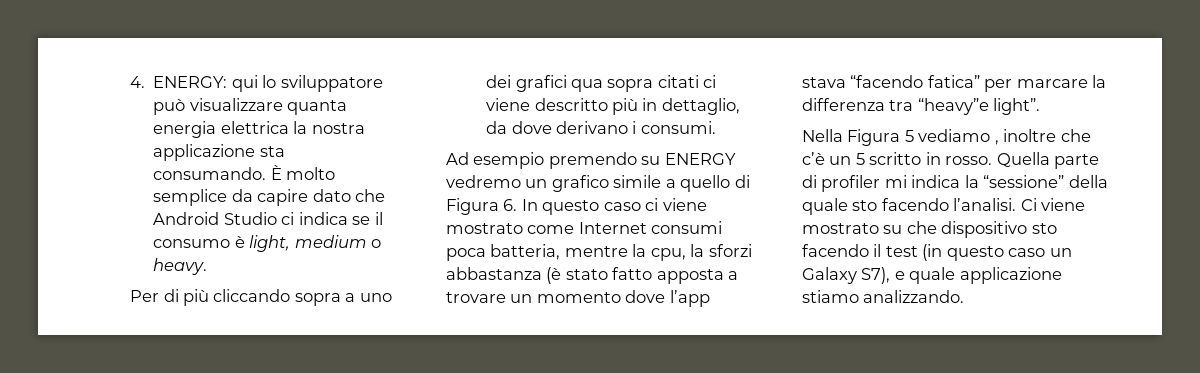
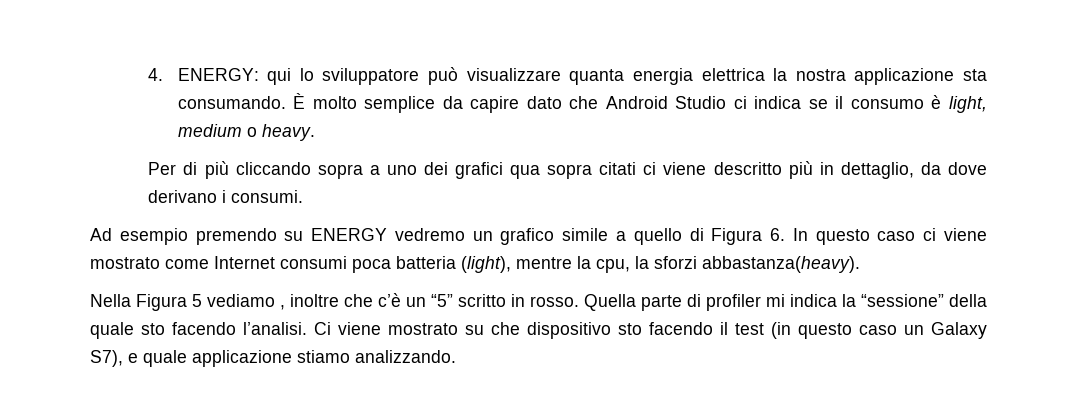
- Ad esempio premendo su ENERGY vedremo un grafico simile a quello di Figura 6. In questo caso ci viene mostrato come Internet consumi poca batteria, mentre la cpu, la sforzi abbastanza (è stato fatto apposta a trovare un momento dove l’app stava “facendo fatica” per marcare la differenza tra “heavy”e light”.
+ Ad esempio premendo su ENERGY vedremo un grafico simile a quello di Figura 6. In questo caso ci viene mostrato come Internet consumi poca batteria (light), mentre la cpu, la sforzi abbastanza(heavy).
- Nella Figura 5 vediamo , inoltre che c’è un 5 scritto in rosso.
+ Nella Figura 5 vediamo , inoltre che c’è un “5” scritto in rosso.

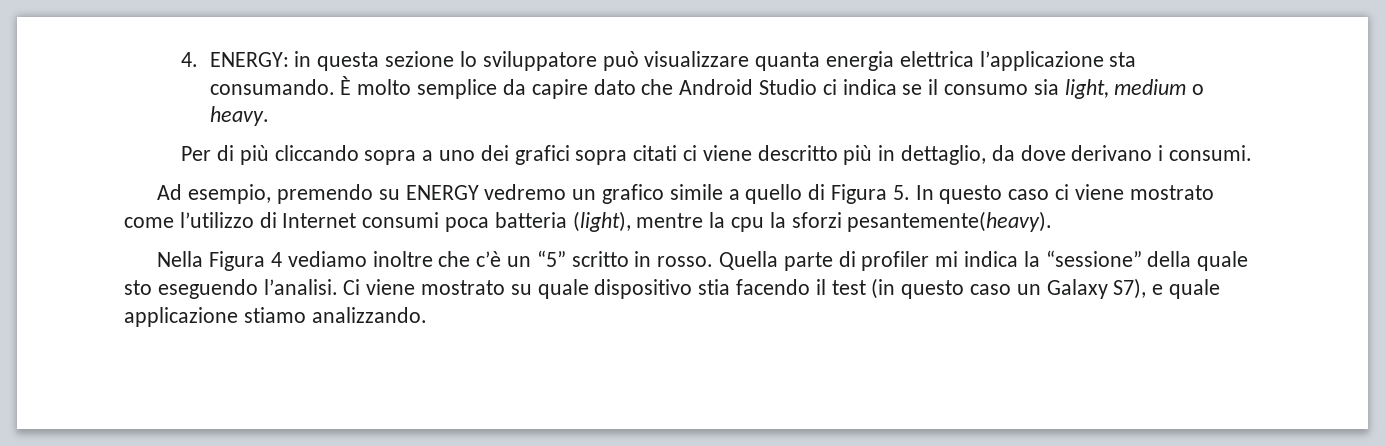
- 4. ENERGY: qui lo sviluppatore può visualizzare quanta energia elettrica la nostra applicazione sta consumando.
+ 4. ENERGY: in questa sezione lo sviluppatore può visualizzare quanta energia elettrica l’applicazione sta consumando.
- È molto semplice da capire dato che Android Studio ci indica se il consumo è light, medium o heavy.
+ È molto semplice da capire dato che Android Studio ci indica se il consumo sia light, medium o heavy.
- Per di più cliccando sopra a uno dei grafici qua sopra citati ci viene descritto più in dettaglio, da dove derivano i consumi.
+ Per di più cliccando sopra a uno dei grafici sopra citati ci viene descritto più in dettaglio, da dove derivano i consumi.
- Ad esempio premendo su ENERGY vedremo un grafico simile a quello di Figura 6. In questo caso ci viene mostrato come Internet consumi poca batteria (light), mentre la cpu, la sforzi abbastanza(heavy).
+ Ad esempio, premendo su ENERGY vedremo un grafico simile a quello di Figura 5. In questo caso ci viene mostrato come l’utilizzo di Internet consumi poca batteria (light), mentre la cpu la sforzi pesantemente(heavy).
- Nella Figura 5 vediamo , inoltre che c’è un “5” scritto in rosso.
+ Nella Figura 4 vediamo inoltre che c’è un “5” scritto in rosso.
- Quella parte di profiler mi indica la “sessione” della quale sto facendo l’analisi.
+ Quella parte di profiler mi indica la “sessione” della quale sto eseguendo l’analisi.
- Ci viene mostrato su che dispositivo sto facendo il test (in questo caso un Galaxy S7), e quale applicazione stiamo analizzando.
+ Ci viene mostrato su quale dispositivo stia facendo il test (in questo caso un Galaxy S7), e quale applicazione stiamo analizzando.

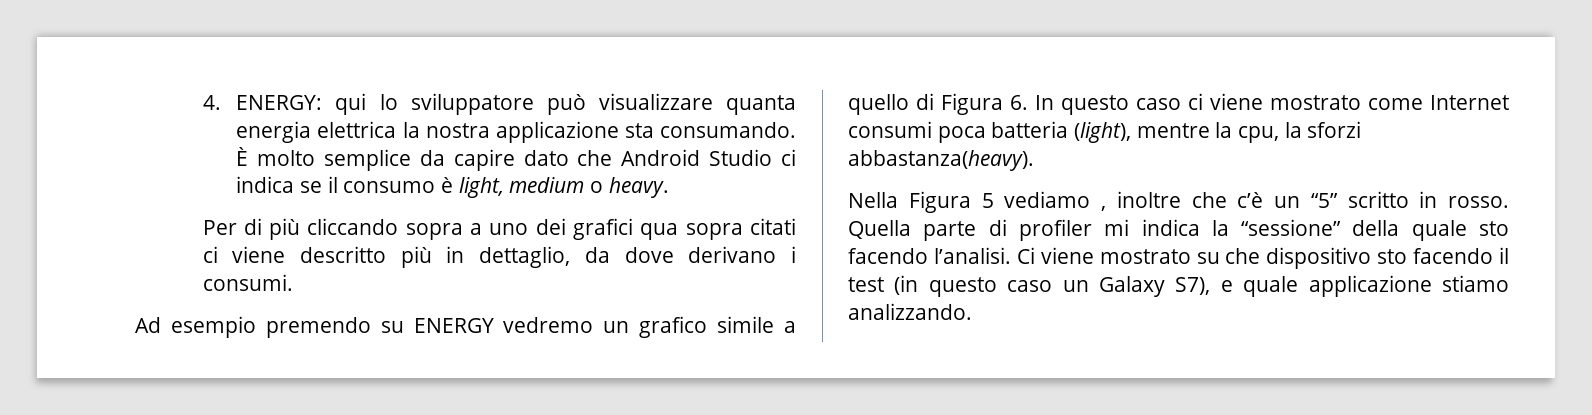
- 4. ENERGY: in questa sezione lo sviluppatore può visualizzare quanta energia elettrica l’applicazione sta consumando.
+ 4. ENERGY: qui lo sviluppatore può visualizzare quanta energia elettrica la nostra applicazione sta consumando.
- È molto semplice da capire dato che Android Studio ci indica se il consumo sia light, medium o heavy.
+ È molto semplice da capire dato che Android Studio ci indica se il consumo è light, medium o heavy.
- Per di più cliccando sopra a uno dei grafici sopra citati ci viene descritto più in dettaglio, da dove derivano i consumi.
+ Per di più cliccando sopra a uno dei grafici qua sopra citati ci viene descritto più in dettaglio, da dove derivano i consumi.
- Ad esempio, premendo su ENERGY vedremo un grafico simile a quello di Figura 5. In questo caso ci viene mostrato come l’utilizzo di Internet consumi poca batteria (light), mentre la cpu la sforzi pesantemente(heavy).
+ Ad esempio premendo su ENERGY vedremo un grafico simile a quello di Figura 6. In questo caso ci viene mostrato come Internet consumi poca batteria (light), mentre la cpu, la sforzi abbastanza(heavy).
- Nella Figura 4 vediamo inoltre che c’è un “5” scritto in rosso.
+ Nella Figura 5 vediamo , inoltre che c’è un “5” scritto in rosso.
- Quella parte di profiler mi indica la “sessione” della quale sto eseguendo l’analisi.
+ Quella parte di profiler mi indica la “sessione” della quale sto facendo l’analisi.
- Ci viene mostrato su quale dispositivo stia facendo il test (in questo caso un Galaxy S7), e quale applicazione stiamo analizzando.
+ Ci viene mostrato su che dispositivo sto facendo il test (in questo caso un Galaxy S7), e quale applicazione stiamo analizzando.

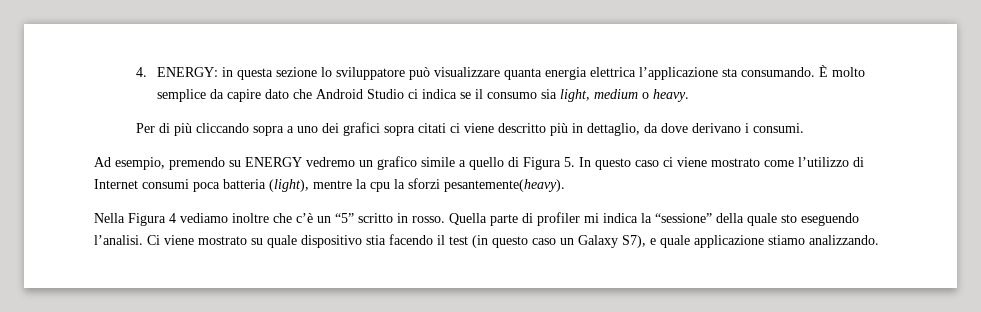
- 4. ENERGY: qui lo sviluppatore può visualizzare quanta energia elettrica la nostra applicazione sta consumando.
+ 4. ENERGY: in questa sezione lo sviluppatore può visualizzare quanta energia elettrica l’applicazione sta consumando.
- È molto semplice da capire dato che Android Studio ci indica se il consumo è light, medium o heavy.
+ È molto semplice da capire dato che Android Studio ci indica se il consumo sia light, medium o heavy.
- Per di più cliccando sopra a uno dei grafici qua sopra citati ci viene descritto più in dettaglio, da dove derivano i consumi.
+ Per di più cliccando sopra a uno dei grafici sopra citati ci viene descritto più in dettaglio, da dove derivano i consumi.
- Ad esempio premendo su ENERGY vedremo un grafico simile a quello di Figura 6. In questo caso ci viene mostrato come Internet consumi poca batteria (light), mentre la cpu, la sforzi abbastanza(heavy).
+ Ad esempio, premendo su ENERGY vedremo un grafico simile a quello di Figura 5. In questo caso ci viene mostrato come l’utilizzo di Internet consumi poca batteria (light), mentre la cpu la sforzi pesantemente(heavy).
- Nella Figura 5 vediamo , inoltre che c’è un “5” scritto in rosso.
+ Nella Figura 4 vediamo inoltre che c’è un “5” scritto in rosso.
- Quella parte di profiler mi indica la “sessione” della quale sto facendo l’analisi.
+ Quella parte di profiler mi indica la “sessione” della quale sto eseguendo l’analisi.
- Ci viene mostrato su che dispositivo sto facendo il test (in questo caso un Galaxy S7), e quale applicazione stiamo analizzando.
+ Ci viene mostrato su quale dispositivo stia facendo il test (in questo caso un Galaxy S7), e quale applicazione stiamo analizzando.

